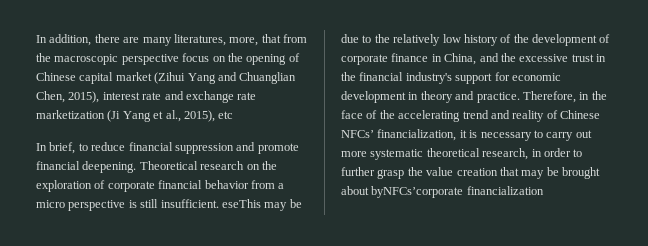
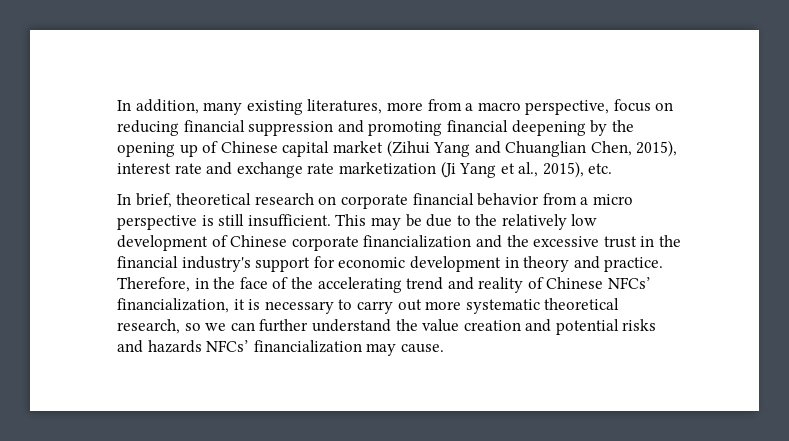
- In addition, there are many literatures, more, that from the macroscopic perspective focus on the opening of Chinese capital market (Zihui Yang and Chuanglian Chen, 2015), interest rate and exchange rate marketization (Ji Yang et al., 2015), etc
+ In addition, many existing literatures, more from a macro perspective, focus on reducing financial suppression and promoting financial deepening by the opening up of Chinese capital market (Zihui Yang and Chuanglian Chen, 2015), interest rate and exchange rate marketization (Ji Yang et al., 2015), etc.
- In brief, to reduce financial suppression and promote financial deepening. Theoretical research on the exploration of corporate financial behavior from a micro perspective is still insufficient. eseThis may be due to the relatively low history of the development of corporate finance in China, and the excessive trust in the financial industry's support for economic development in theory and practice.
+ In brief, theoretical research on corporate financial behavior from a micro perspective is still insufficient. This may be due to the relatively low development of Chinese corporate financialization and the excessive trust in the financial industry's support for economic development in theory and practice.
- Therefore, in the face of the accelerating trend and reality of Chinese NFCs’ financialization, it is necessary to carry out more systematic theoretical research, in order to further grasp the value creation that may be brought about byNFCs’corporate financialization
+ Therefore, in the face of the accelerating trend and reality of Chinese NFCs’ financialization, it is necessary to carry out more systematic theoretical research, so we can further understand the value creation and potential risks and hazards NFCs’ financialization may cause.

